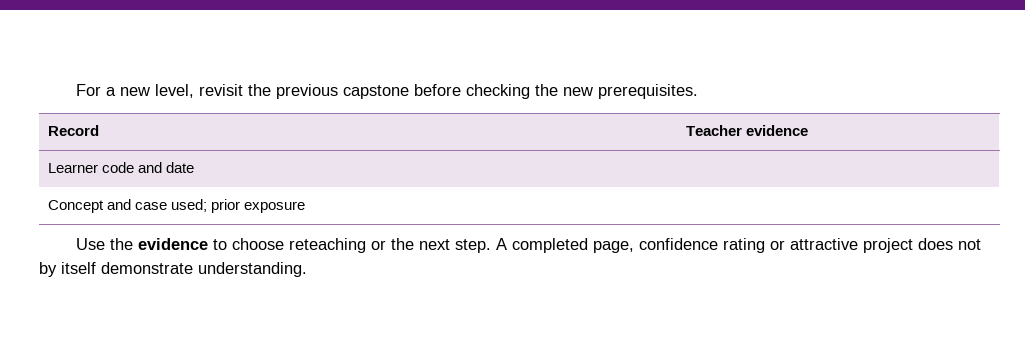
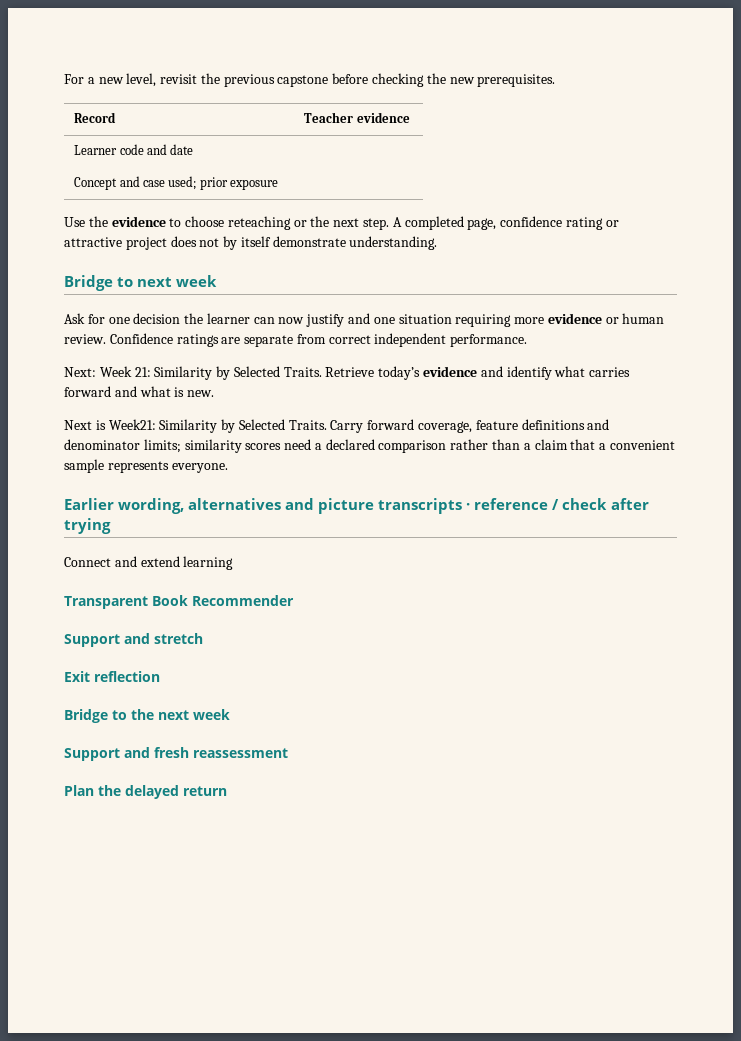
+ Bridge to next week
+ Ask for one decision the learner can now justify and one situation requiring more evidence or human review. Confidence ratings are separate from correct independent performance.
+ Next: Week 21: Similarity by Selected Traits. Retrieve today’s evidence and identify what carries forward and what is new.
+ Next is Week21: Similarity by Selected Traits. Carry forward coverage, feature definitions and denominator limits; similarity scores need a declared comparison rather than a claim that a convenient sample represents everyone.
+ Earlier wording, alternatives and picture transcripts · reference / check after trying
+ Connect and extend learning
+ Transparent Book Recommender
+ Support and stretch
+ Exit reflection
+ Bridge to the next week
+ Support and fresh reassessment
+ Plan the delayed return

